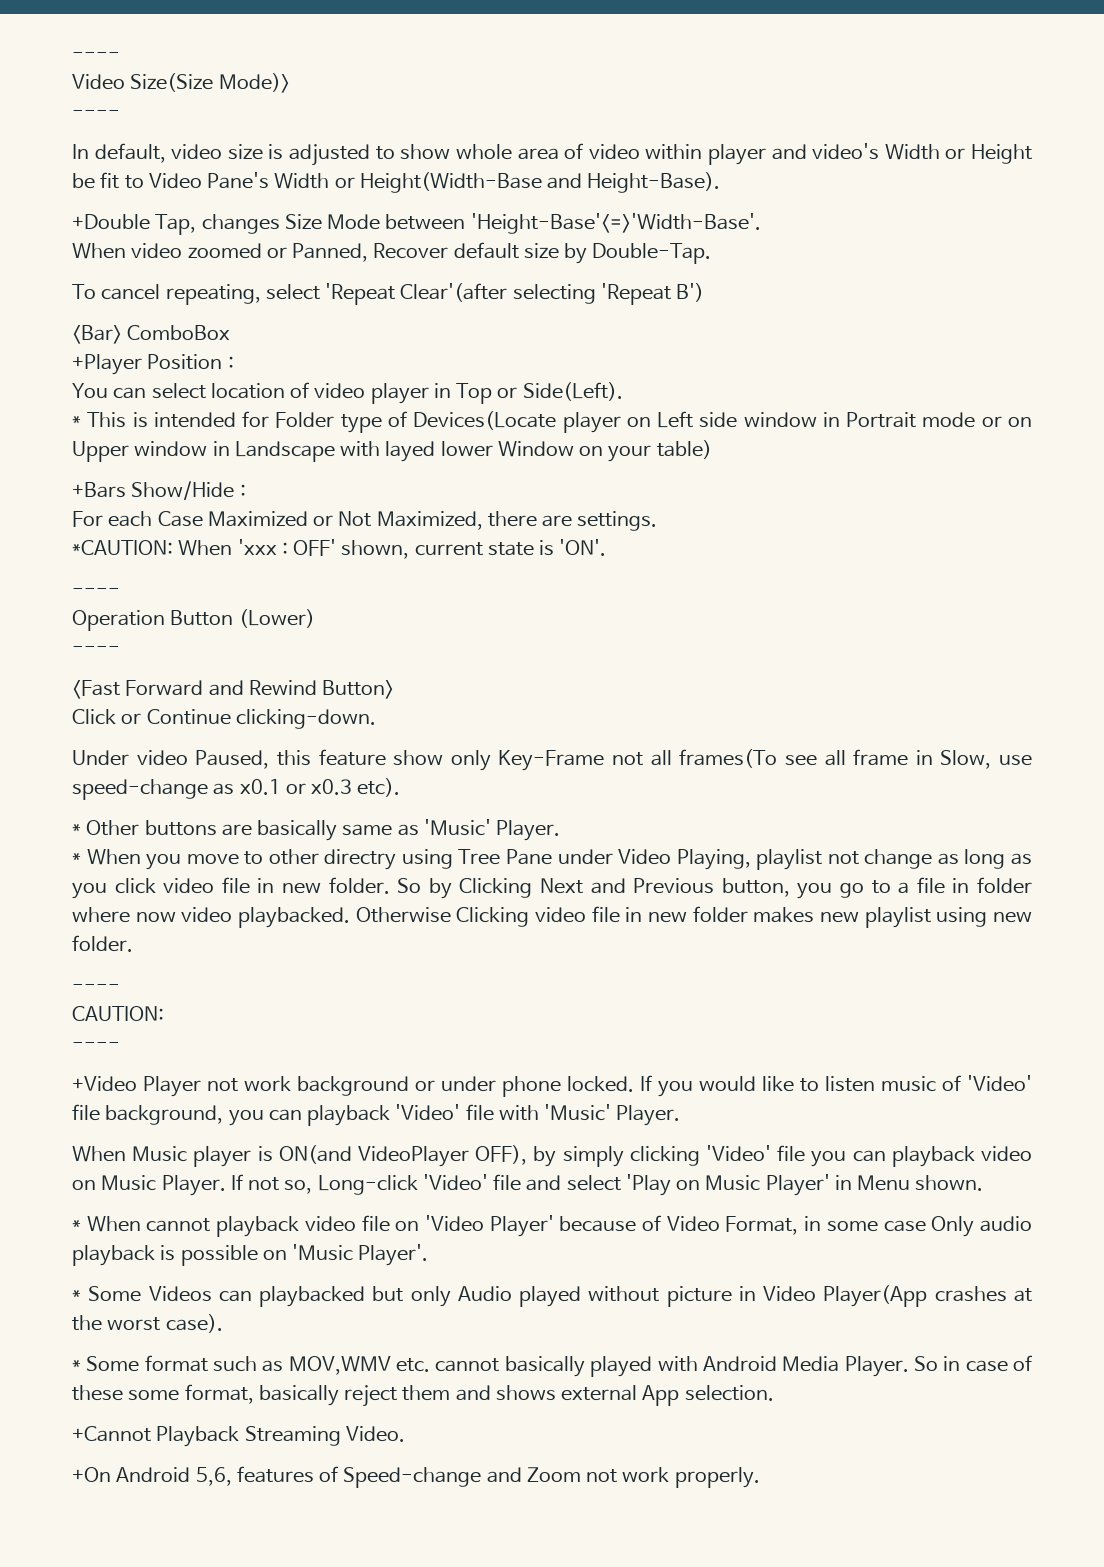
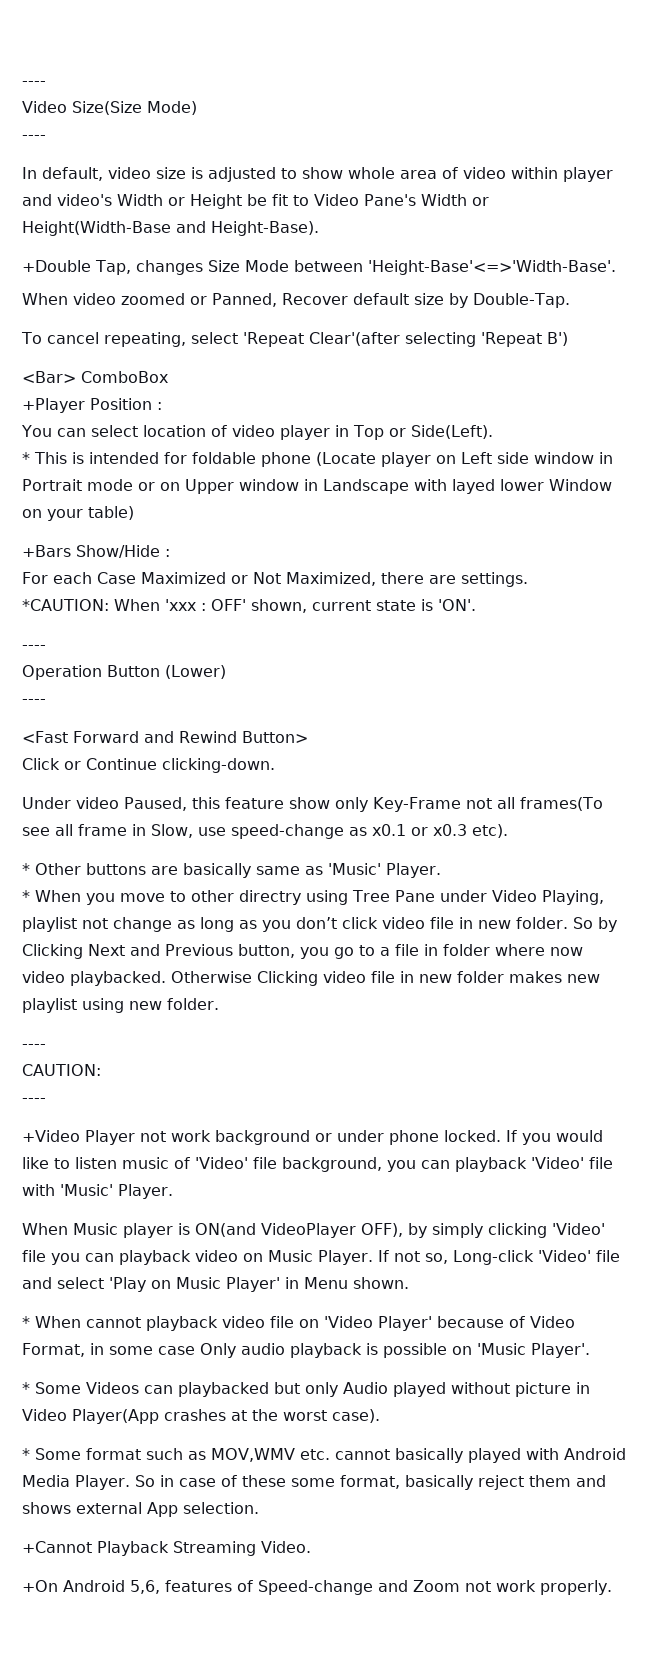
- Video Size(Size Mode)>
+ Video Size(Size Mode)
- * This is intended for Folder type of Devices(Locate player on Left side window in Portrait mode or on Upper window in Landscape with layed lower Window on your table)
+ * This is intended for foldable phone (Locate player on Left side window in Portrait mode or on Upper window in Landscape with layed lower Window on your table)
- * When you move to other directry using Tree Pane under Video Playing, playlist not change as long as you click video file in new folder.
+ * When you move to other directry using Tree Pane under Video Playing, playlist not change as long as you don’t click video file in new folder.

